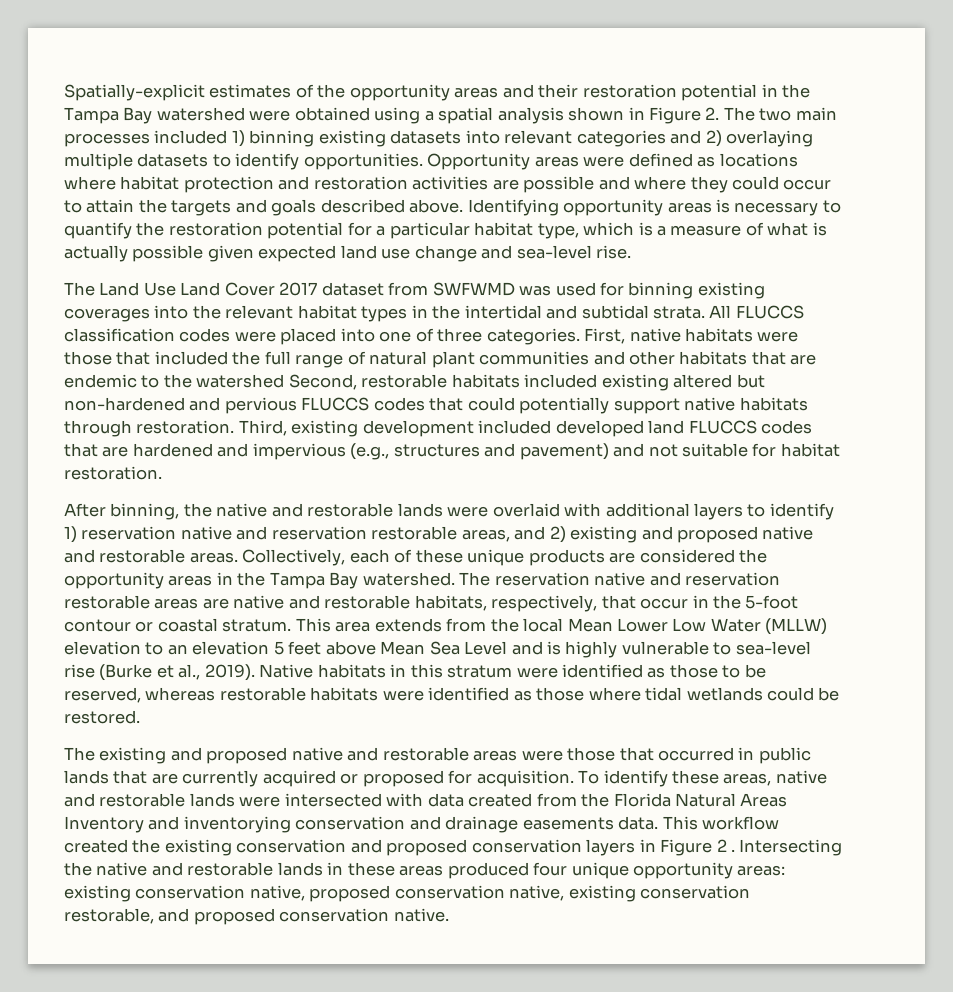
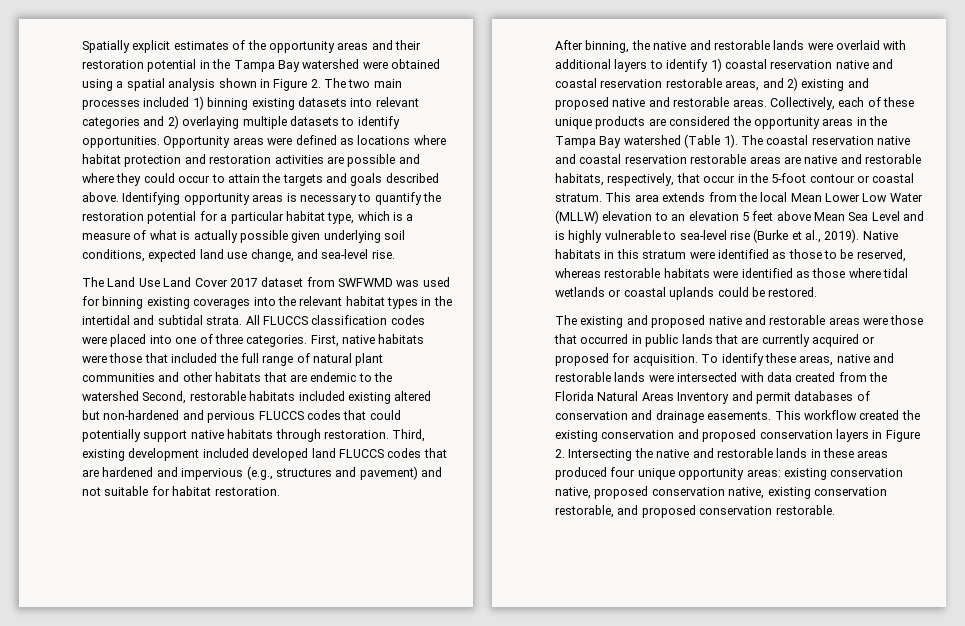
- Spatially-explicit estimates of the opportunity areas and their restoration potential in the Tampa Bay watershed were obtained using a spatial analysis shown in Figure 2. The two main processes included 1) binning existing datasets into relevant categories and 2) overlaying multiple datasets to identify opportunities.
+ Spatially explicit estimates of the opportunity areas and their restoration potential in the Tampa Bay watershed were obtained using a spatial analysis shown in Figure 2. The two main processes included 1) binning existing datasets into relevant categories and 2) overlaying multiple datasets to identify opportunities.
- Identifying opportunity areas is necessary to quantify the restoration potential for a particular habitat type, which is a measure of what is actually possible given expected land use change and sea-level rise.
+ Identifying opportunity areas is necessary to quantify the restoration potential for a particular habitat type, which is a measure of what is actually possible given underlying soil conditions, expected land use change, and sea-level rise.
- After binning, the native and restorable lands were overlaid with additional layers to identify 1) reservation native and reservation restorable areas, and 2) existing and proposed native and restorable areas.
+ After binning, the native and restorable lands were overlaid with additional layers to identify 1) coastal reservation native and coastal reservation restorable areas, and 2) existing and proposed native and restorable areas.
- Collectively, each of these unique products are considered the opportunity areas in the Tampa Bay watershed. The reservation native and reservation restorable areas are native and restorable habitats, respectively, that occur in the 5-foot contour or coastal stratum.
+ Collectively, each of these unique products are considered the opportunity areas in the Tampa Bay watershed (Table 1). The coastal reservation native and coastal reservation restorable areas are native and restorable habitats, respectively, that occur in the 5-foot contour or coastal stratum.
- Native habitats in this stratum were identified as those to be reserved, whereas restorable habitats were identified as those where tidal wetlands could be restored.
+ Native habitats in this stratum were identified as those to be reserved, whereas restorable habitats were identified as those where tidal wetlands or coastal uplands could be restored.
- To identify these areas, native and restorable lands were intersected with data created from the Florida Natural Areas Inventory and inventorying conservation and drainage easements data.
+ To identify these areas, native and restorable lands were intersected with data created from the Florida Natural Areas Inventory and permit databases of conservation and drainage easements.
- This workflow created the existing conservation and proposed conservation layers in Figure 2 . Intersecting the native and restorable lands in these areas produced four unique opportunity areas: existing conservation native, proposed conservation native, existing conservation restorable, and proposed conservation native.
+ This workflow created the existing conservation and proposed conservation layers in Figure 2. Intersecting the native and restorable lands in these areas produced four unique opportunity areas: existing conservation native, proposed conservation native, existing conservation restorable, and proposed conservation restorable.

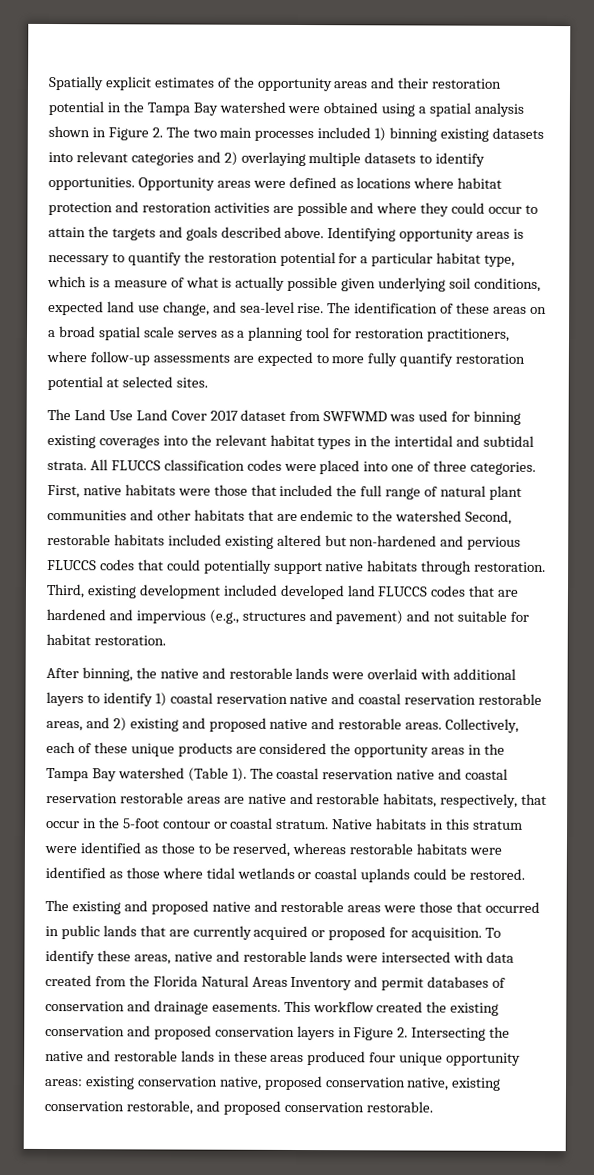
+ The identification of these areas on a broad spatial scale serves as a planning tool for restoration practitioners, where follow-up assessments are expected to more fully quantify restoration potential at selected sites.
- This area extends from the local Mean Lower Low Water (MLLW) elevation to an elevation 5 feet above Mean Sea Level and is highly vulnerable to sea-level rise (Burke et al., 2019).

